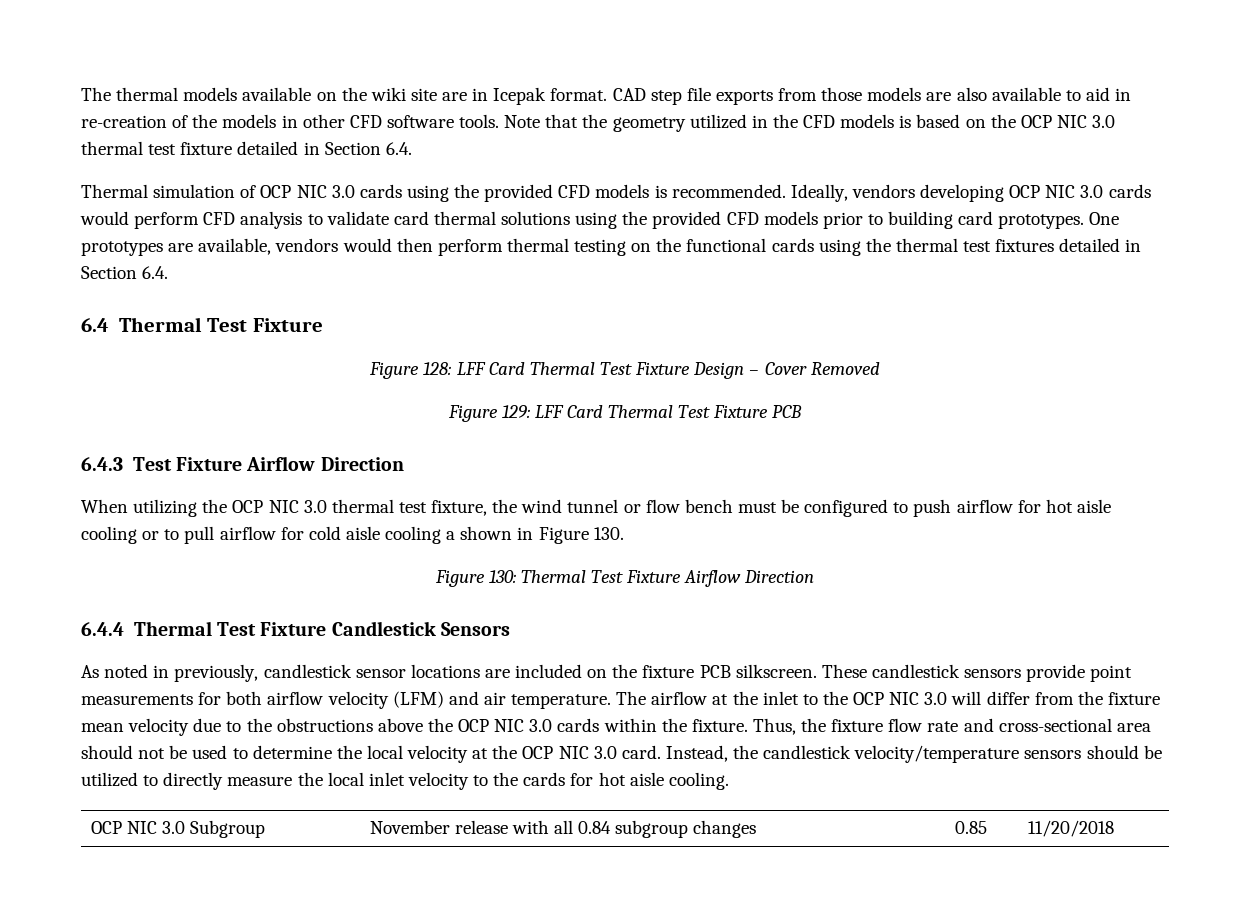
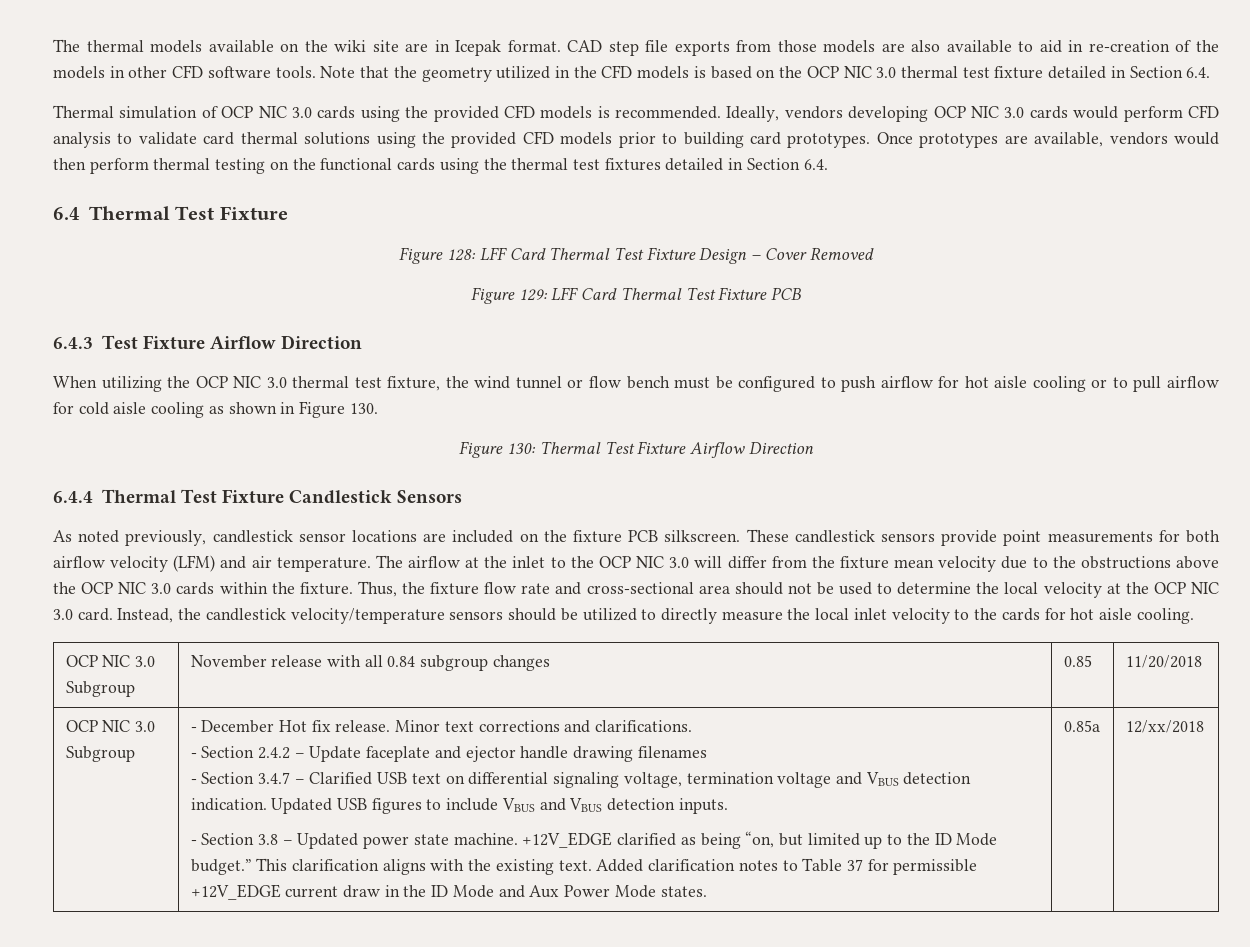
- One prototypes are available, vendors would then perform thermal testing on the functional cards using the thermal test fixtures detailed in Section 6.4.
+ Once prototypes are available, vendors would then perform thermal testing on the functional cards using the thermal test fixtures detailed in Section 6.4.
- When utilizing the OCP NIC 3.0 thermal test fixture, the wind tunnel or flow bench must be configured to push airflow for hot aisle cooling or to pull airflow for cold aisle cooling a shown in Figure 130.
+ When utilizing the OCP NIC 3.0 thermal test fixture, the wind tunnel or flow bench must be configured to push airflow for hot aisle cooling or to pull airflow for cold aisle cooling as shown in Figure 130.
- As noted in previously, candlestick sensor locations are included on the fixture PCB silkscreen.
+ As noted previously, candlestick sensor locations are included on the fixture PCB silkscreen.
+ OCP NIC 3.0 Subgroup | - December Hot fix release. Minor text corrections and clarifications.
+ - Section 2.4.2 – Update faceplate and ejector handle drawing filenames
+ - Section 3.4.7 – Clarified USB text on differential signaling voltage, termination voltage and VBUS detection indication. Updated USB figures to include VBUS and VBUS detection inputs.
+ - Section 3.8 – Updated power state machine. +12V_EDGE clarified as being “on, but limited up to the ID Mode budget.” This clarification aligns with the existing text. Added clarification notes to Table 37 for permissible +12V_EDGE current draw in the ID Mode and Aux Power Mode states. | 0.85a | 12/xx/2018

